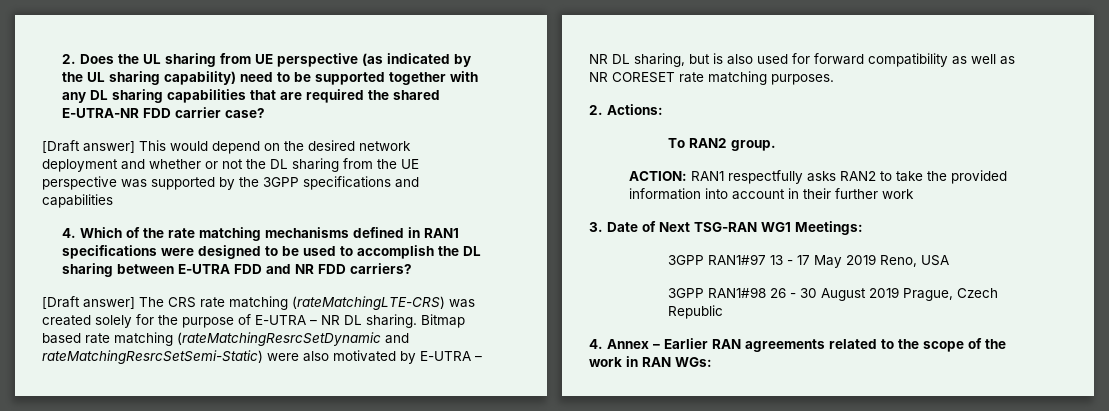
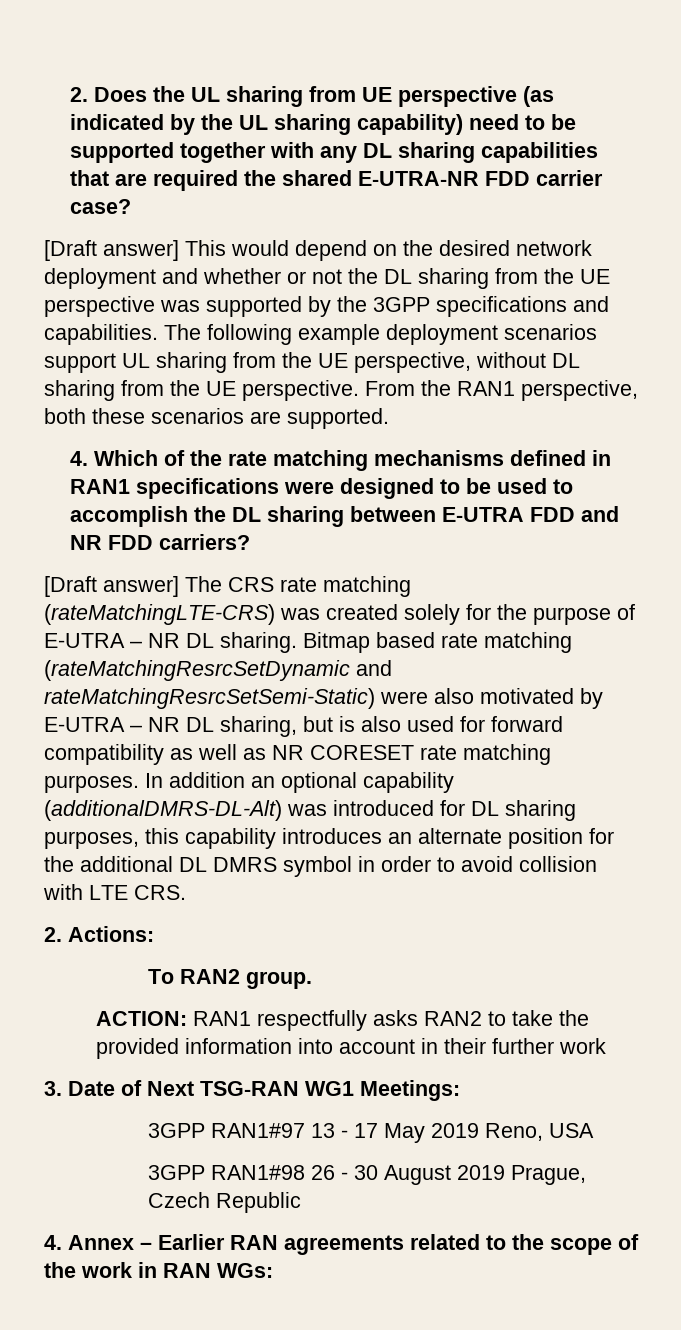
- [Draft answer] This would depend on the desired network deployment and whether or not the DL sharing from the UE perspective was supported by the 3GPP specifications and capabilities
+ [Draft answer] This would depend on the desired network deployment and whether or not the DL sharing from the UE perspective was supported by the 3GPP specifications and capabilities. The following example deployment scenarios support UL sharing from the UE perspective, without DL sharing from the UE perspective. From the RAN1 perspective, both these scenarios are supported.
+ In addition an optional capability (additionalDMRS-DL-Alt) was introduced for DL sharing purposes, this capability introduces an alternate position for the additional DL DMRS symbol in order to avoid collision with LTE CRS.

